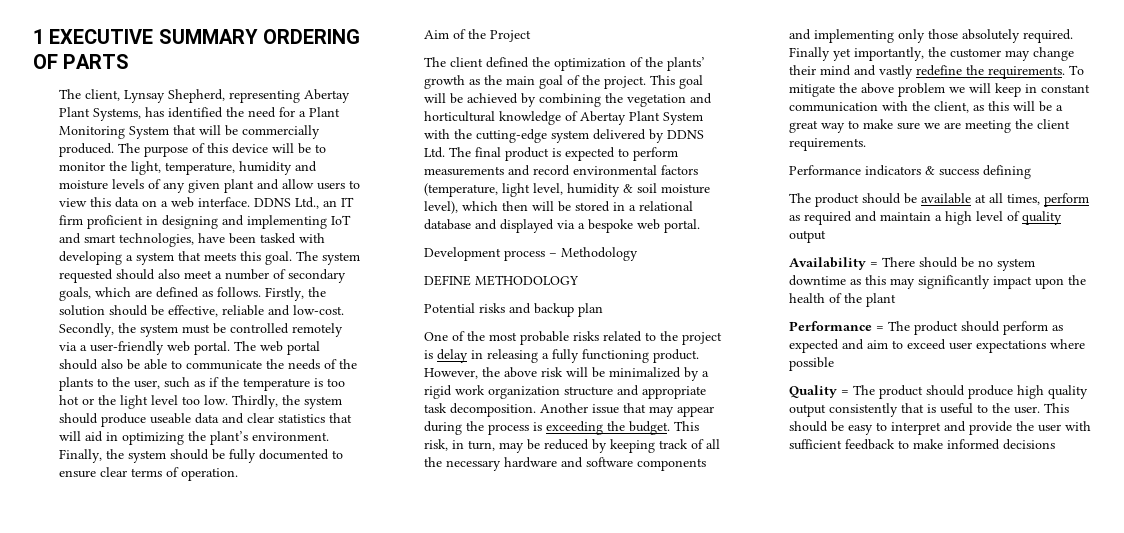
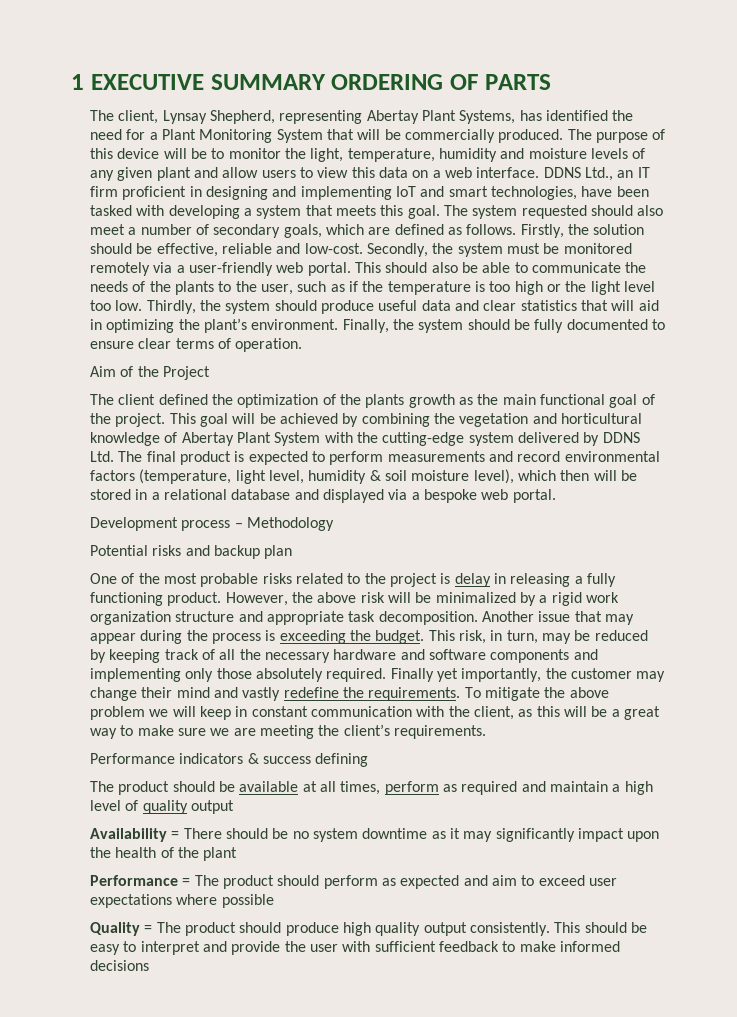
- Secondly, the system must be controlled remotely via a user-friendly web portal.
+ Secondly, the system must be monitored remotely via a user-friendly web portal.
- The web portal should also be able to communicate the needs of the plants to the user, such as if the temperature is too hot or the light level too low.
+ This should also be able to communicate the needs of the plants to the user, such as if the temperature is too high or the light level too low.
- Thirdly, the system should produce useable data and clear statistics that will aid in optimizing the plant’s environment.
+ Thirdly, the system should produce useful data and clear statistics that will aid in optimizing the plant’s environment.
- The client defined the optimization of the plants’ growth as the main goal of the project.
+ The client defined the optimization of the plants growth as the main functional goal of the project.
- DEFINE METHODOLOGY
- To mitigate the above problem we will keep in constant communication with the client, as this will be a great way to make sure we are meeting the client requirements.
+ To mitigate the above problem we will keep in constant communication with the client, as this will be a great way to make sure we are meeting the client’s requirements.
- Availability = There should be no system downtime as this may significantly impact upon the health of the plant
+ Availability = There should be no system downtime as it may significantly impact upon the health of the plant
- Quality = The product should produce high quality output consistently that is useful to the user.
+ Quality = The product should produce high quality output consistently.

